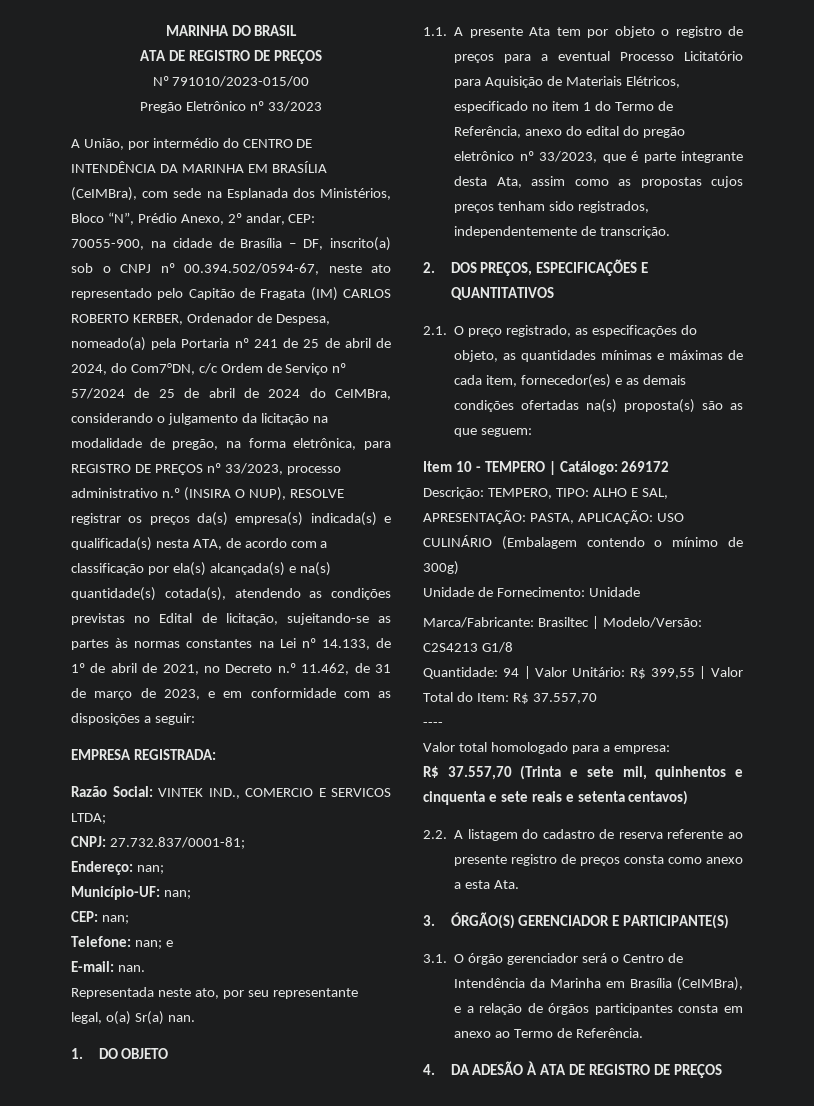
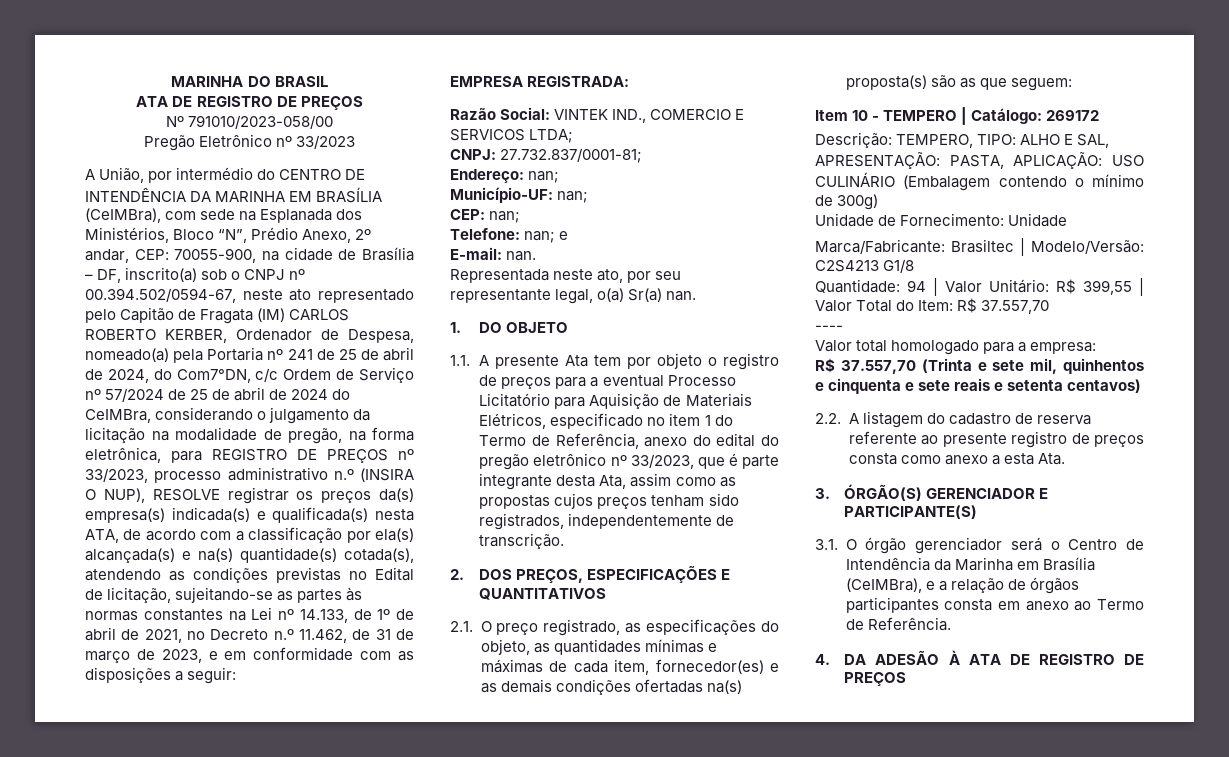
- Nº 791010/2023-015/00
+ Nº 791010/2023-058/00

